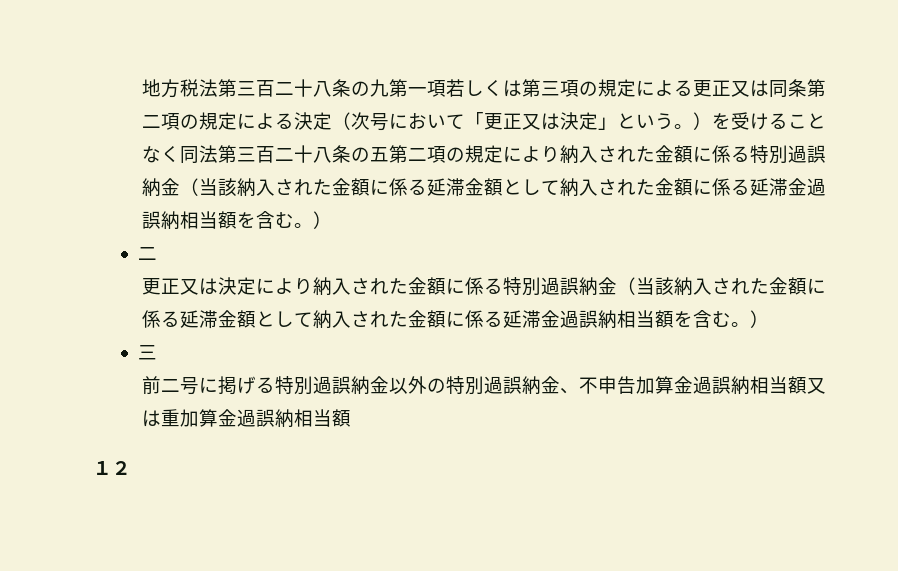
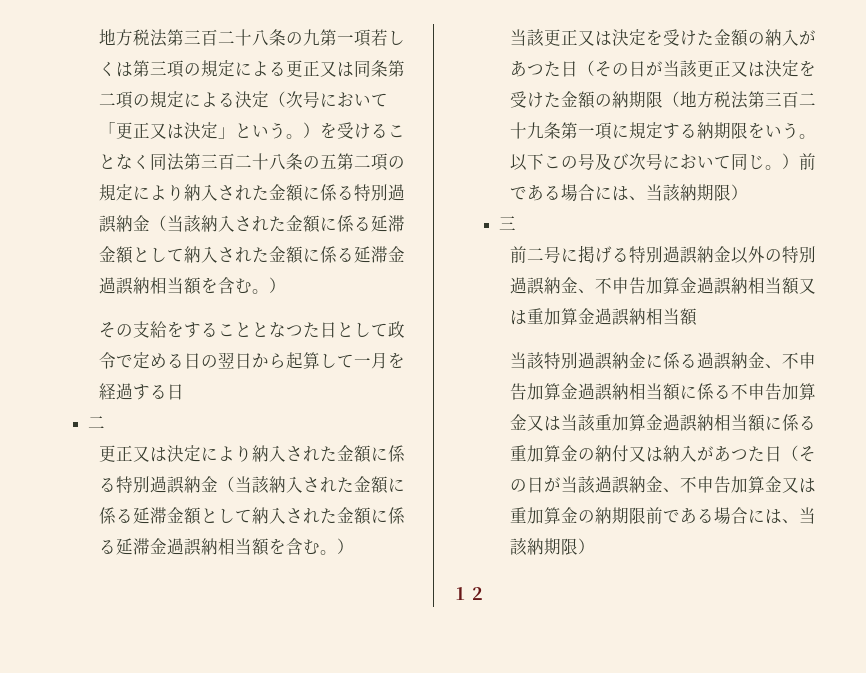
+ その支給をすることとなつた日として政令で定める日の翌日から起算して一月を経過する日
+ 当該更正又は決定を受けた金額の納入があつた日（その日が当該更正又は決定を受けた金額の納期限（地方税法第三百二十九条第一項に規定する納期限をいう。以下この号及び次号において同じ。）前である場合には、当該納期限）
+ 当該特別過誤納金に係る過誤納金、不申告加算金過誤納相当額に係る不申告加算金又は当該重加算金過誤納相当額に係る重加算金の納付又は納入があつた日（その日が当該過誤納金、不申告加算金又は重加算金の納期限前である場合には、当該納期限）

